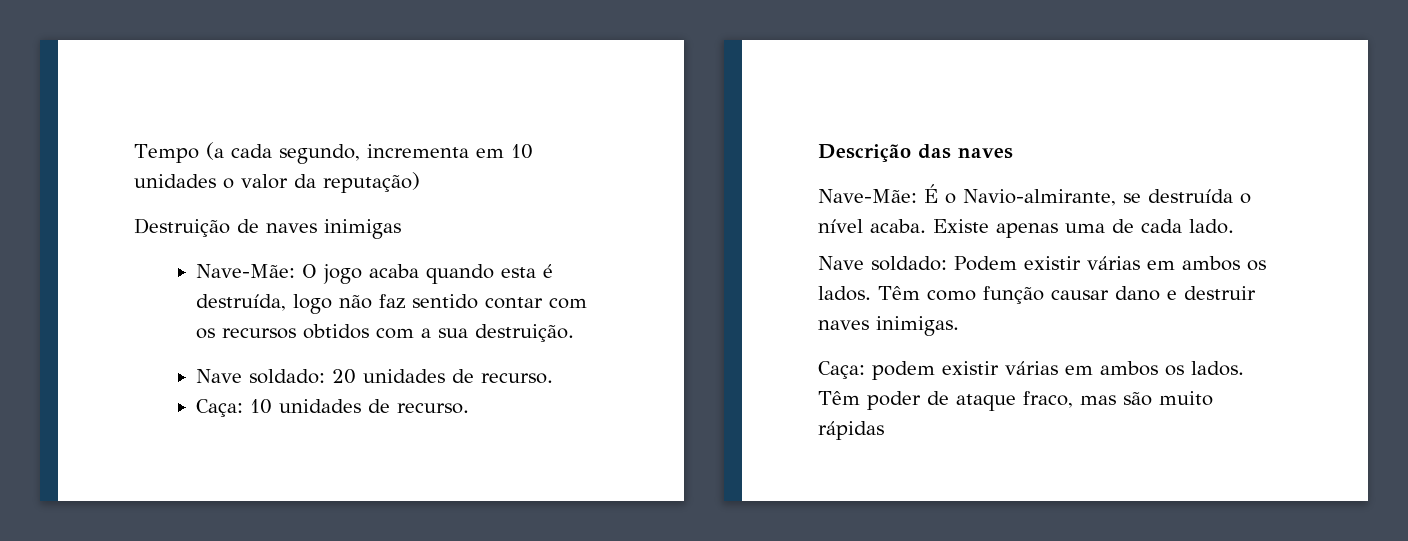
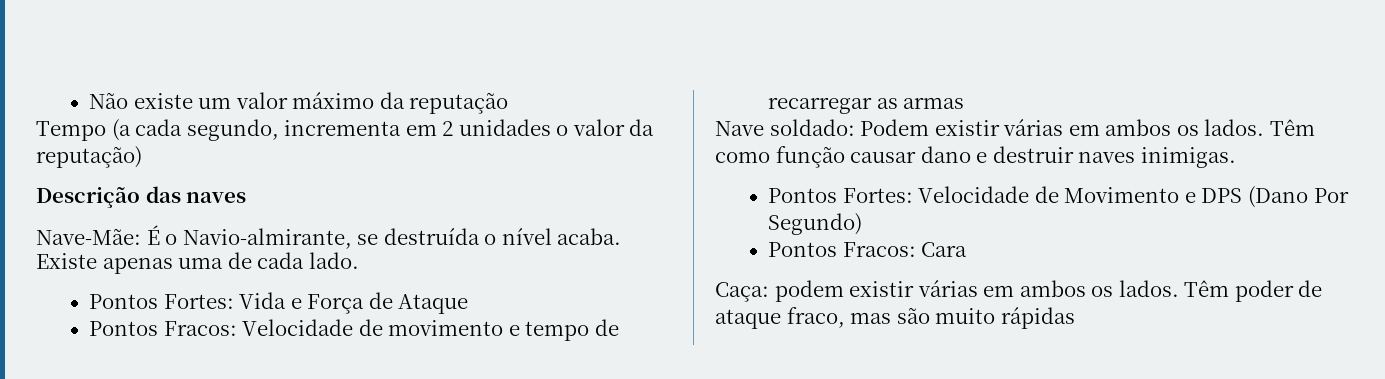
+ Não existe um valor máximo da reputação
- Tempo (a cada segundo, incrementa em 10 unidades o valor da reputação)
+ Tempo (a cada segundo, incrementa em 2 unidades o valor da reputação)
- Destruição de naves inimigas
- Nave-Mãe: O jogo acaba quando esta é destruída, logo não faz sentido contar com os recursos obtidos com a sua destruição.
- Nave soldado: 20 unidades de recurso.
- Caça: 10 unidades de recurso.
+ Pontos Fortes: Vida e Força de Ataque
+ Pontos Fracos: Velocidade de movimento e tempo de recarregar as armas
+ Pontos Fortes: Velocidade de Movimento e DPS (Dano Por Segundo)
+ Pontos Fracos: Cara

